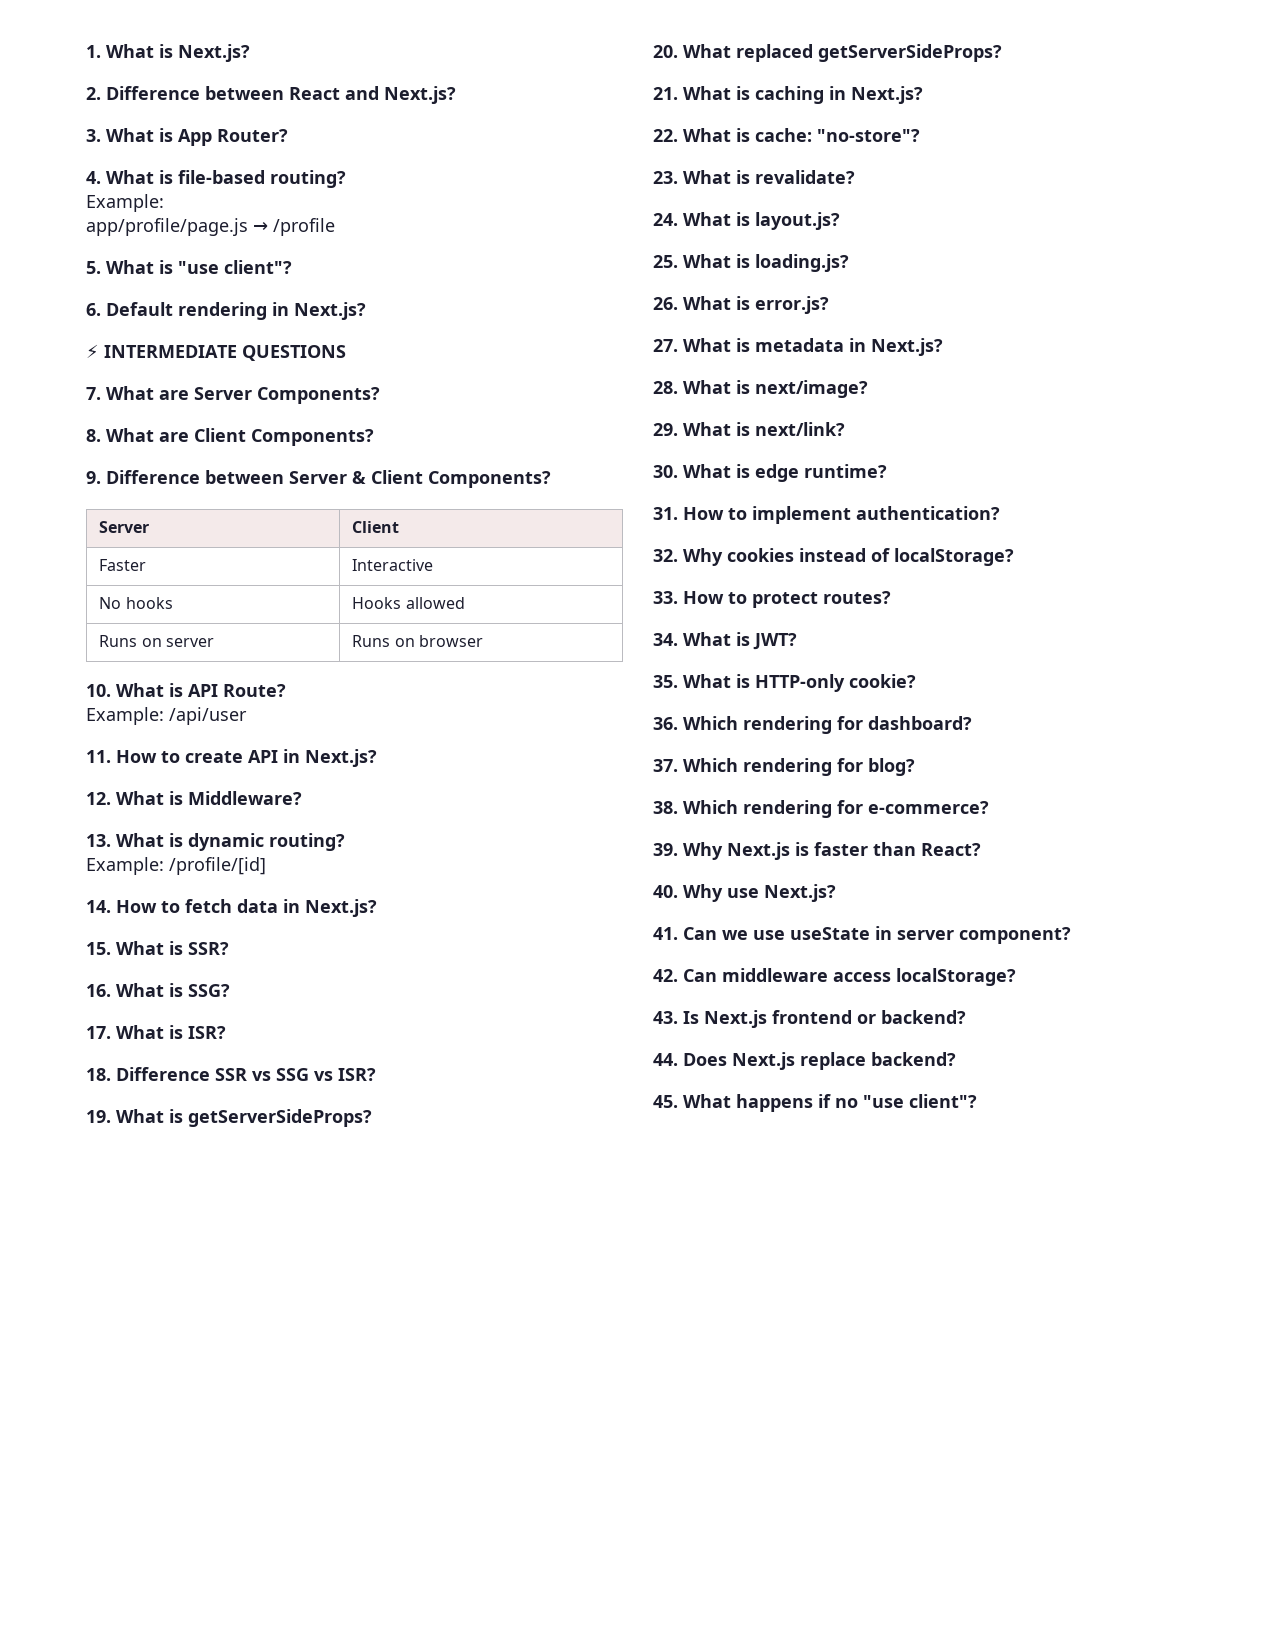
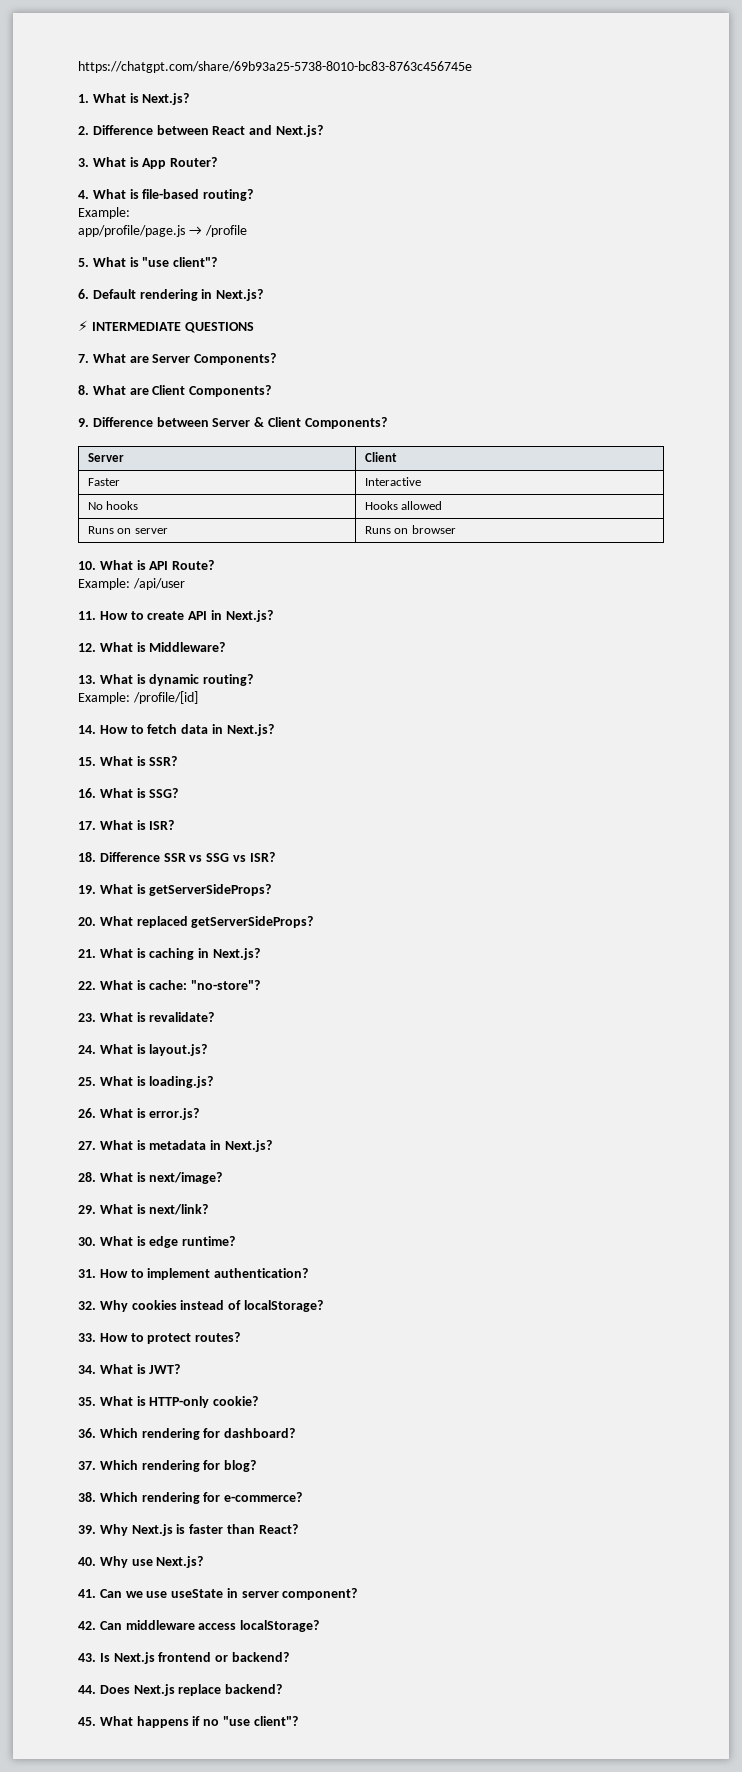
+ https://chatgpt.com/share/69b93a25-5738-8010-bc83-8763c456745e

